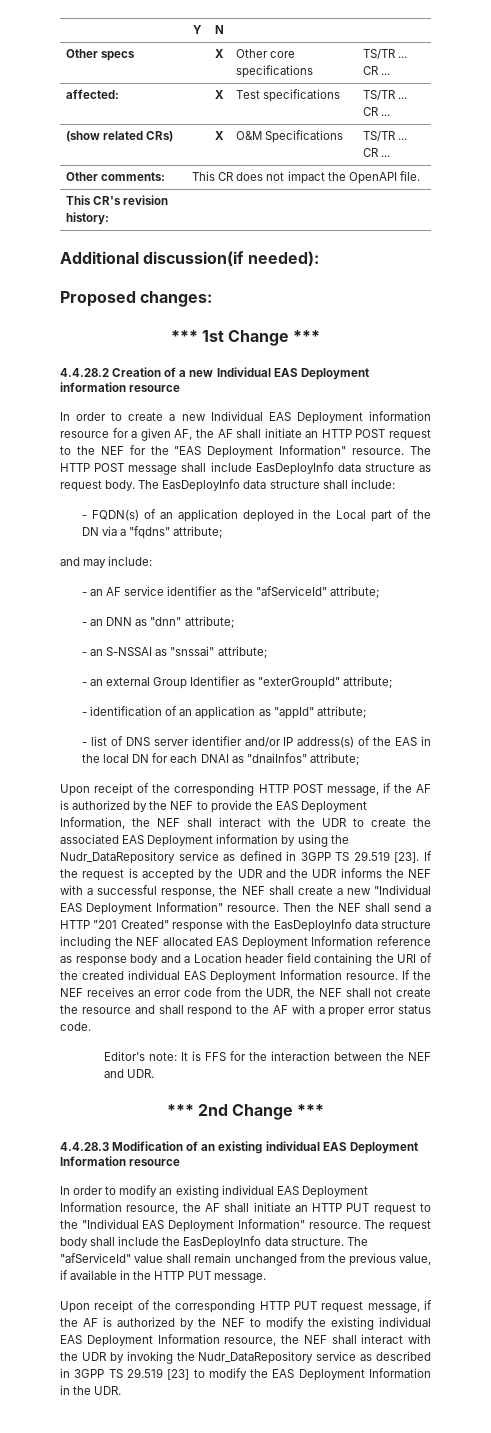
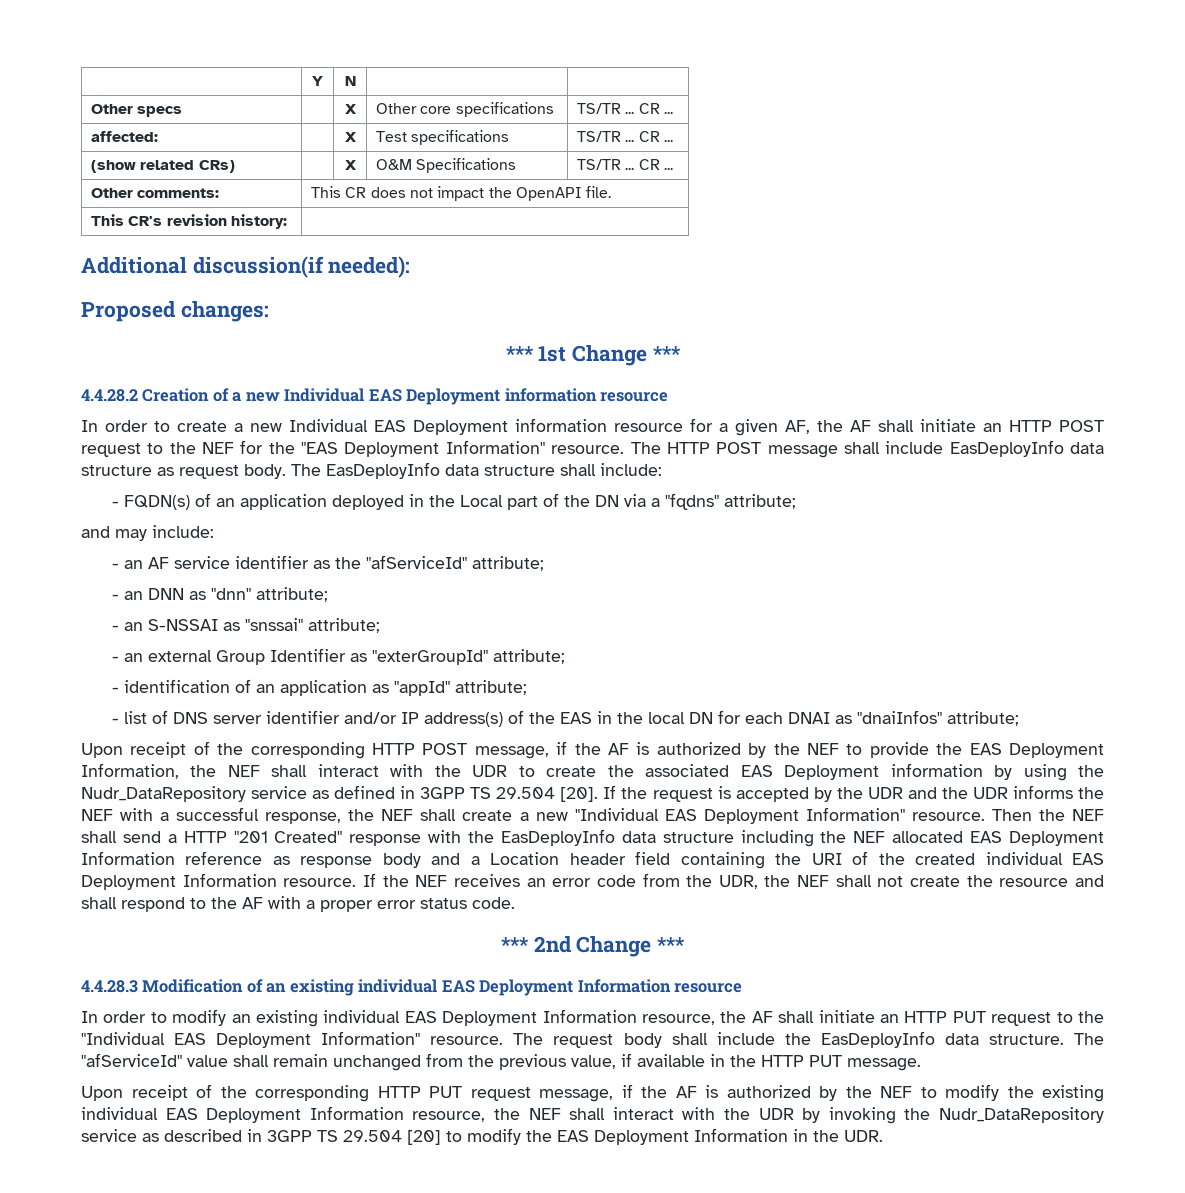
- Upon receipt of the corresponding HTTP POST message, if the AF is authorized by the NEF to provide the EAS Deployment Information, the NEF shall interact with the UDR to create the associated EAS Deployment information by using the Nudr_DataRepository service as defined in 3GPP TS 29.519 [23].
+ Upon receipt of the corresponding HTTP POST message, if the AF is authorized by the NEF to provide the EAS Deployment Information, the NEF shall interact with the UDR to create the associated EAS Deployment information by using the Nudr_DataRepository service as defined in 3GPP TS 29.504 [20].
- Editor's note: It is FFS for the interaction between the NEF and UDR.
- Upon receipt of the corresponding HTTP PUT request message, if the AF is authorized by the NEF to modify the existing individual EAS Deployment Information resource, the NEF shall interact with the UDR by invoking the Nudr_DataRepository service as described in 3GPP TS 29.519 [23] to modify the EAS Deployment Information in the UDR.
+ Upon receipt of the corresponding HTTP PUT request message, if the AF is authorized by the NEF to modify the existing individual EAS Deployment Information resource, the NEF shall interact with the UDR by invoking the Nudr_DataRepository service as described in 3GPP TS 29.504 [20] to modify the EAS Deployment Information in the UDR.

